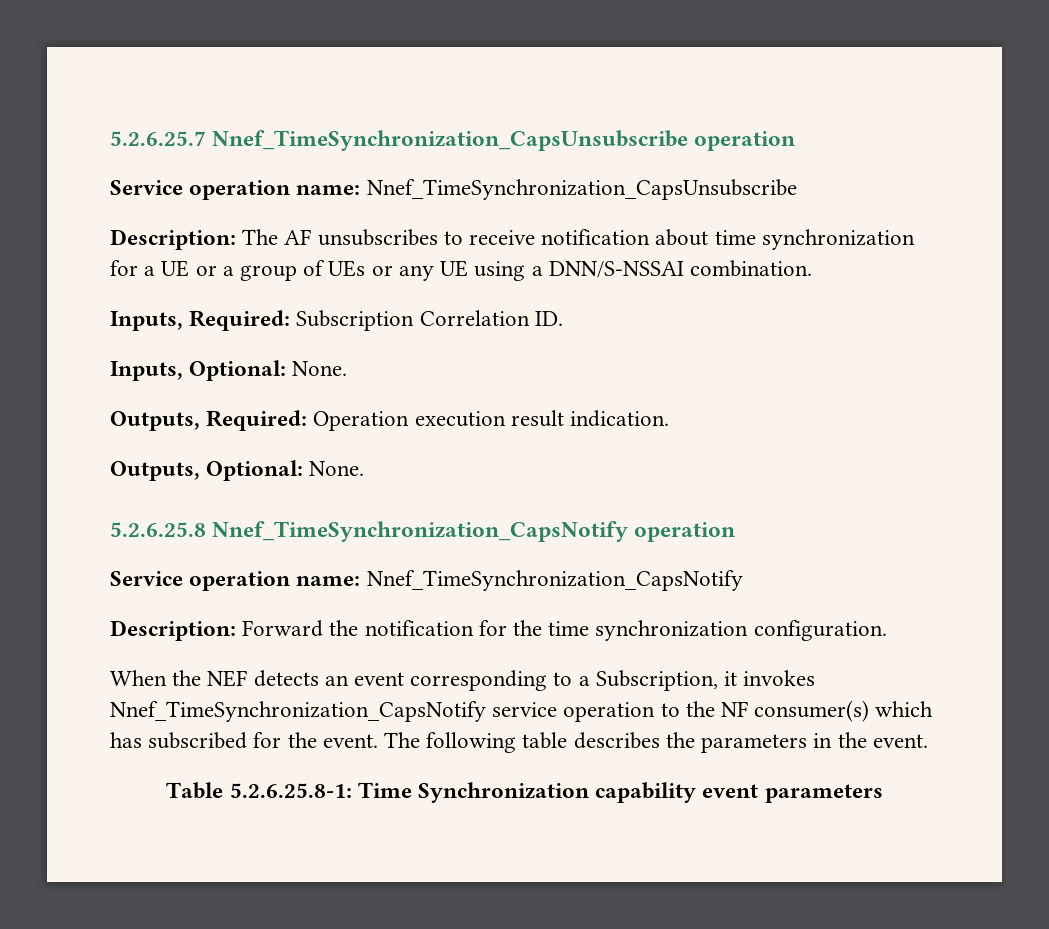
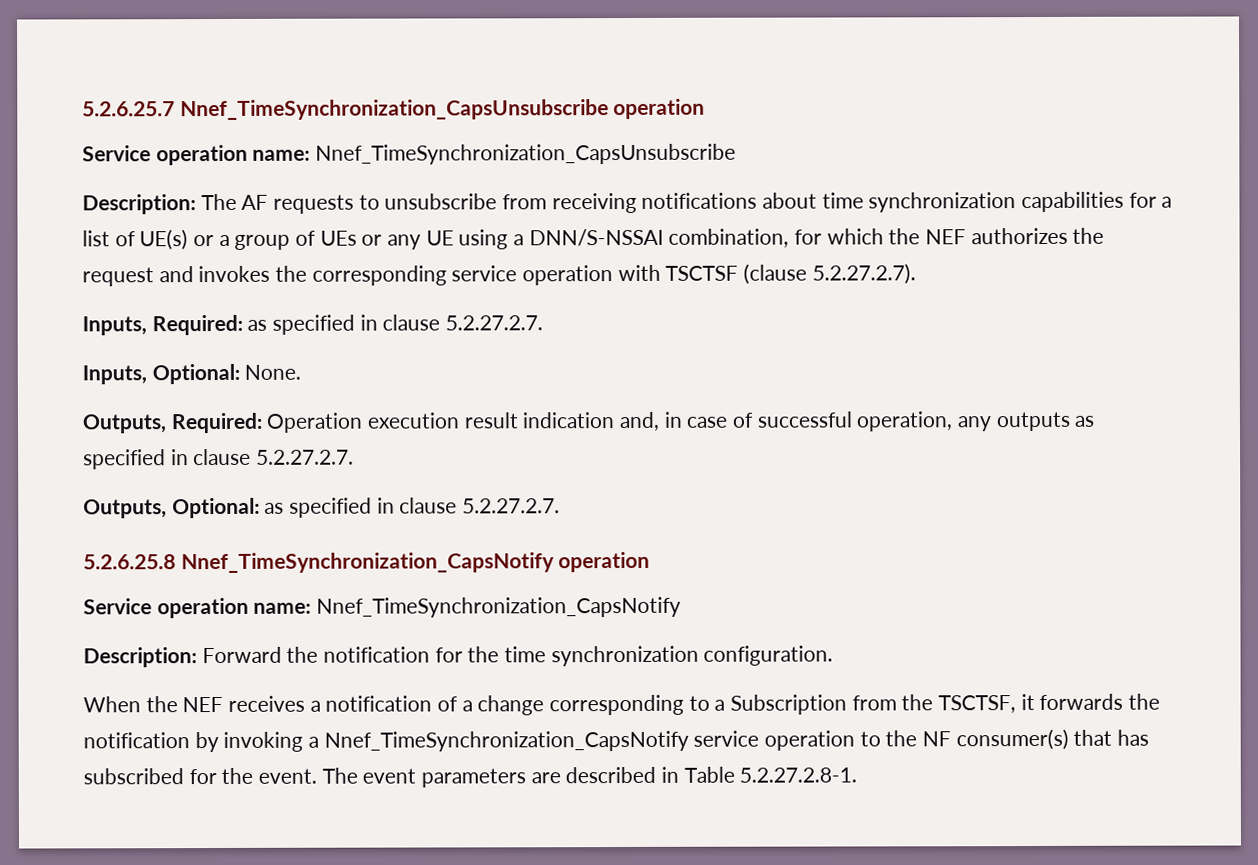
- Description: The AF unsubscribes to receive notification about time synchronization for a UE or a group of UEs or any UE using a DNN/S-NSSAI combination.
- Inputs, Required: Subscription Correlation ID.
+ Description: The AF requests to unsubscribe from receiving notifications about time synchronization capabilities for a list of UE(s) or a group of UEs or any UE using a DNN/S-NSSAI combination, for which the NEF authorizes the request and invokes the corresponding service operation with TSCTSF (clause 5.2.27.2.7).
+ Inputs, Required: as specified in clause 5.2.27.2.7.
- Outputs, Required: Operation execution result indication.
- Outputs, Optional: None.
+ Outputs, Required: Operation execution result indication and, in case of successful operation, any outputs as specified in clause 5.2.27.2.7.
+ Outputs, Optional: as specified in clause 5.2.27.2.7.
- When the NEF detects an event corresponding to a Subscription, it invokes Nnef_TimeSynchronization_CapsNotify service operation to the NF consumer(s) which has subscribed for the event.
+ When the NEF receives a notification of a change corresponding to a Subscription from the TSCTSF, it forwards the notification by invoking a Nnef_TimeSynchronization_CapsNotify service operation to the NF consumer(s) that has subscribed for the event.
- The following table describes the parameters in the event.
- Table 5.2.6.25.8-1: Time Synchronization capability event parameters
+ The event parameters are described in Table 5.2.27.2.8-1.

